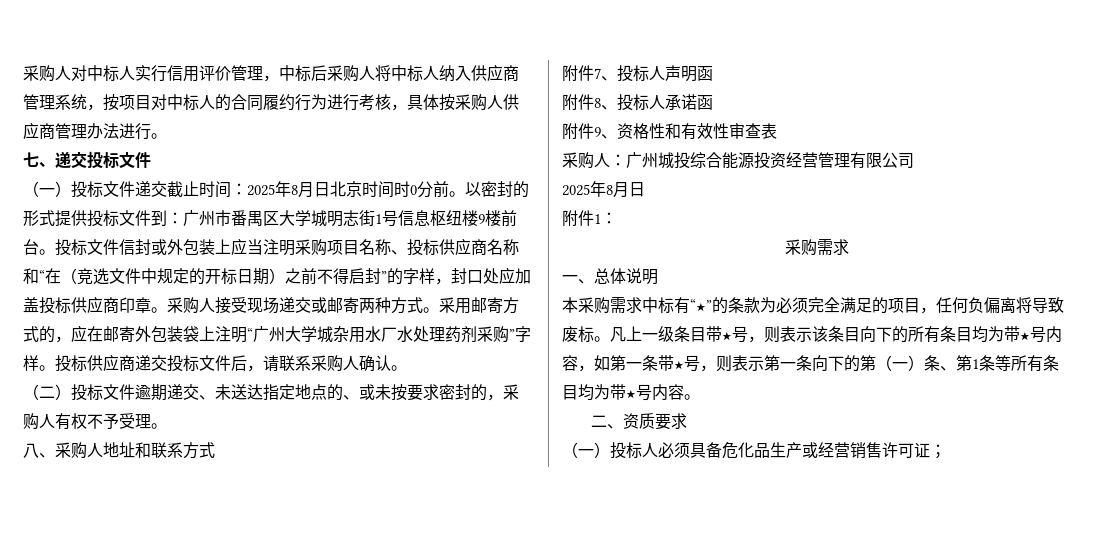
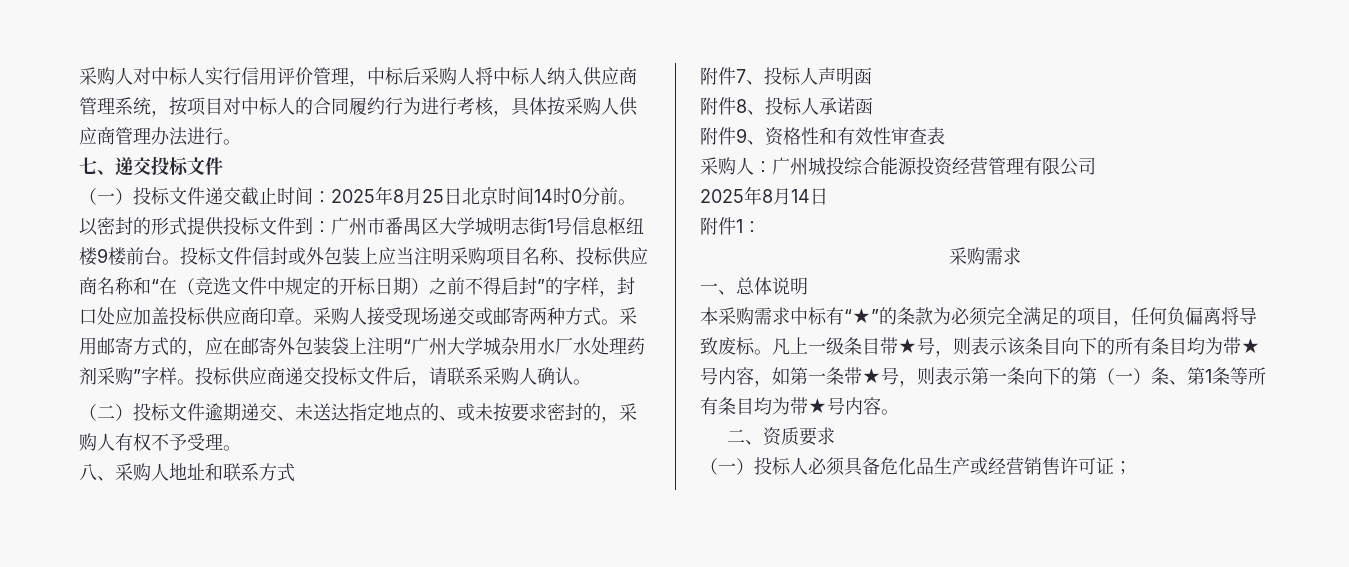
- （一）投标文件递交截止时间：2025年8月日北京时间时0分前。
+ （一）投标文件递交截止时间：2025年8月25日北京时间14时0分前。
  采购人：广州城投综合能源投资经营管理有限公司
- 2025年8月日
+ 2025年8月14日

